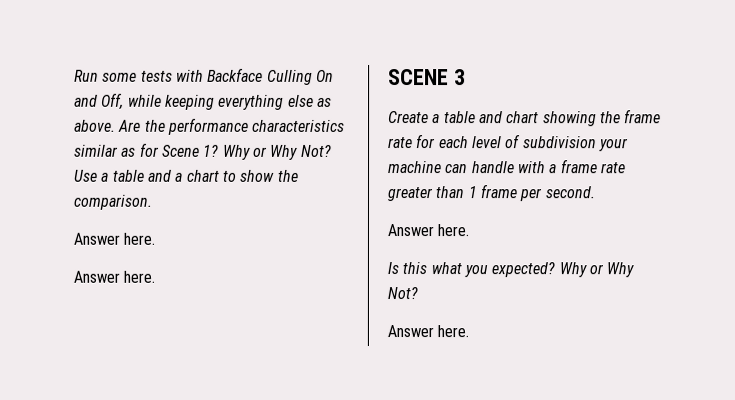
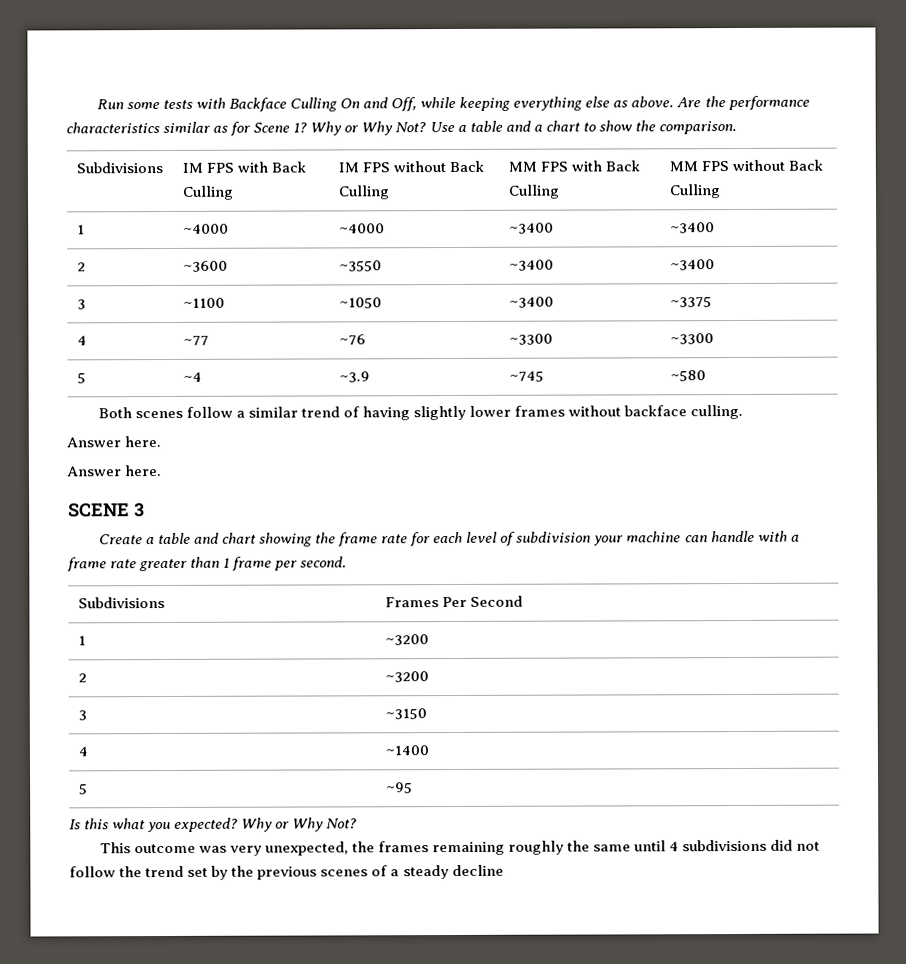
+ Subdivisions | IM FPS with Back Culling | IM FPS without Back Culling | MM FPS with Back Culling | MM FPS without Back Culling
+ 1 | ~4000 | ~4000 | ~3400 | ~3400
+ 2 | ~3600 | ~3550 | ~3400 | ~3400
+ 3 | ~1100 | ~1050 | ~3400 | ~3375
+ 4 | ~77 | ~76 | ~3300 | ~3300
+ 5 | ~4 | ~3.9 | ~745 | ~580
+ Both scenes follow a similar trend of having slightly lower frames without backface culling.
  Create a table and chart showing the frame rate for each level of subdivision your machine can handle with a frame rate greater than 1 frame per second.
- Answer here.
+ Subdivisions | Frames Per Second
+ 1 | ~3200
+ 2 | ~3200
+ 3 | ~3150
+ 4 | ~1400
+ 5 | ~95
  Is this what you expected? Why or Why Not?
- Answer here.
+ This outcome was very unexpected, the frames remaining roughly the same until 4 subdivisions did not follow the trend set by the previous scenes of a steady decline

